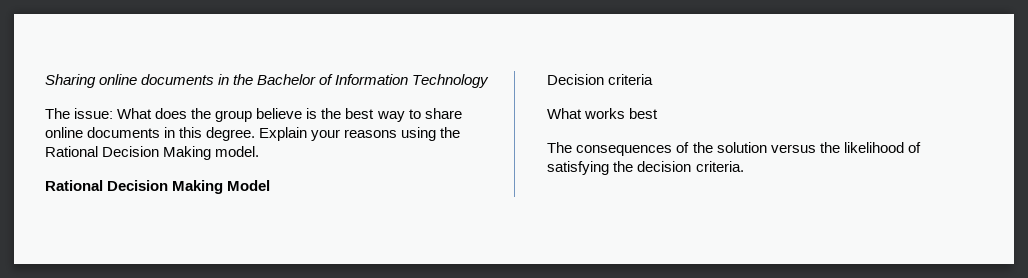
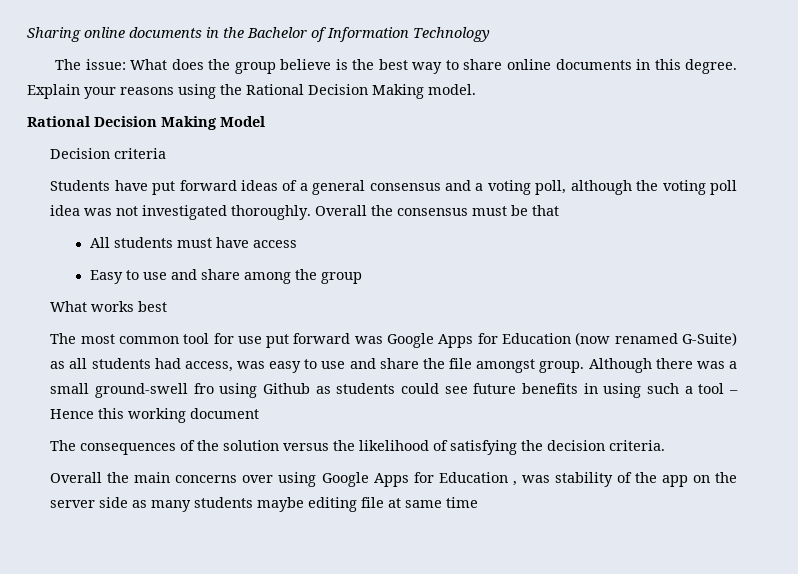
+ Students have put forward ideas of a general consensus and a voting poll, although the voting poll idea was not investigated thoroughly. Overall the consensus must be that
+ All students must have access
+ Easy to use and share among the group
  What works best
+ The most common tool for use put forward was Google Apps for Education (now renamed G-Suite) as all students had access, was easy to use and share the file amongst group. Although there was a small ground-swell fro using Github as students could see future benefits in using such a tool – Hence this working document
+ Overall the main concerns over using Google Apps for Education , was stability of the app on the server side as many students maybe editing file at same time

